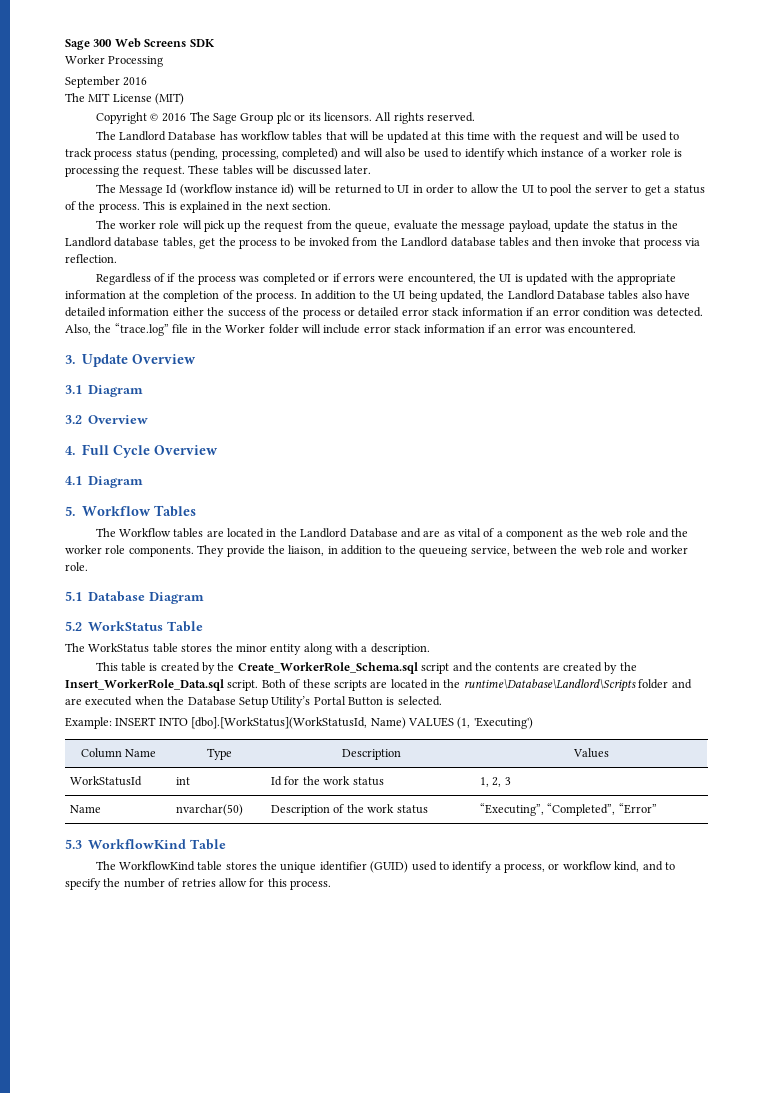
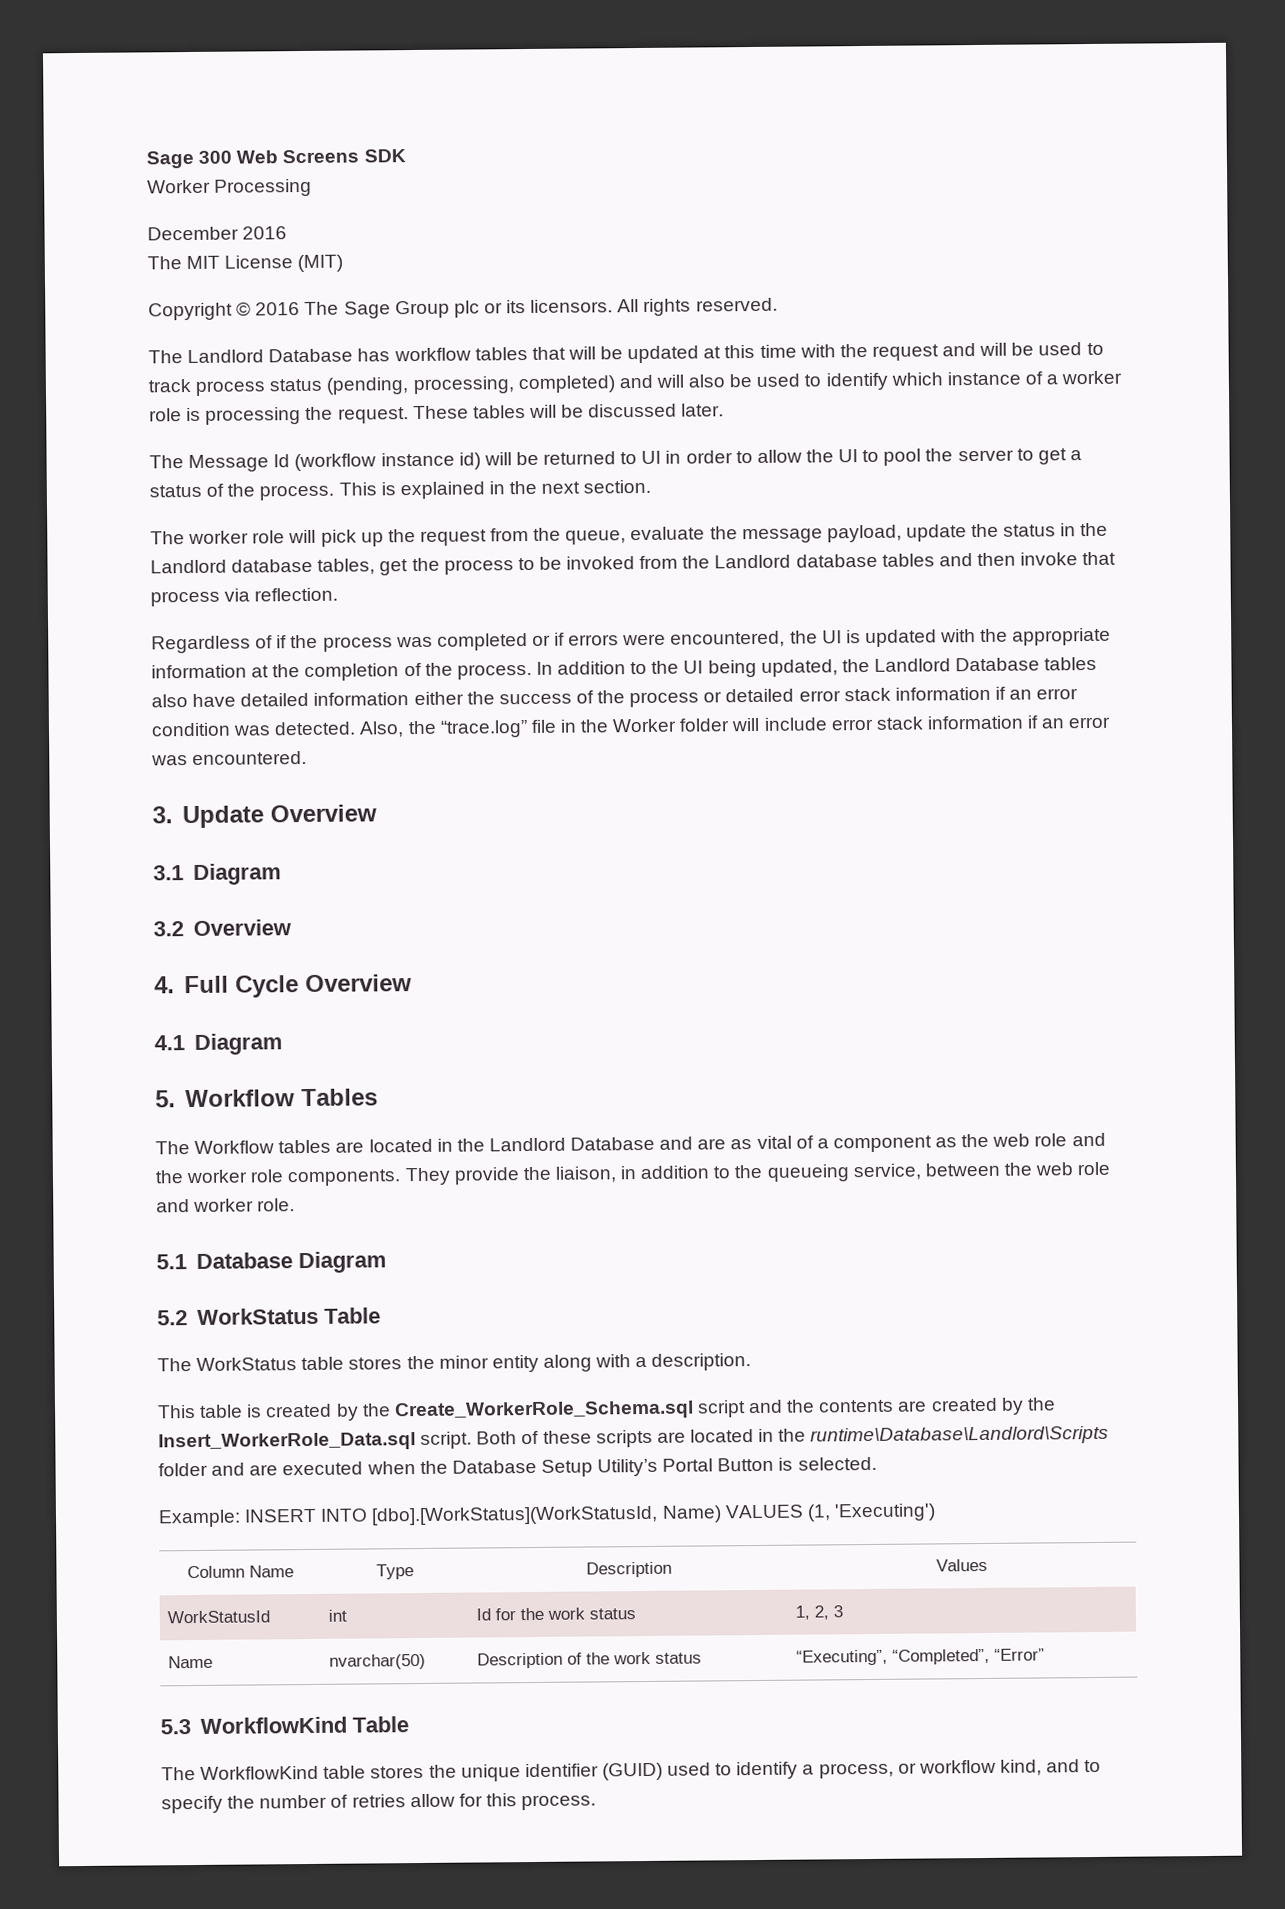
- September 2016
+ December 2016

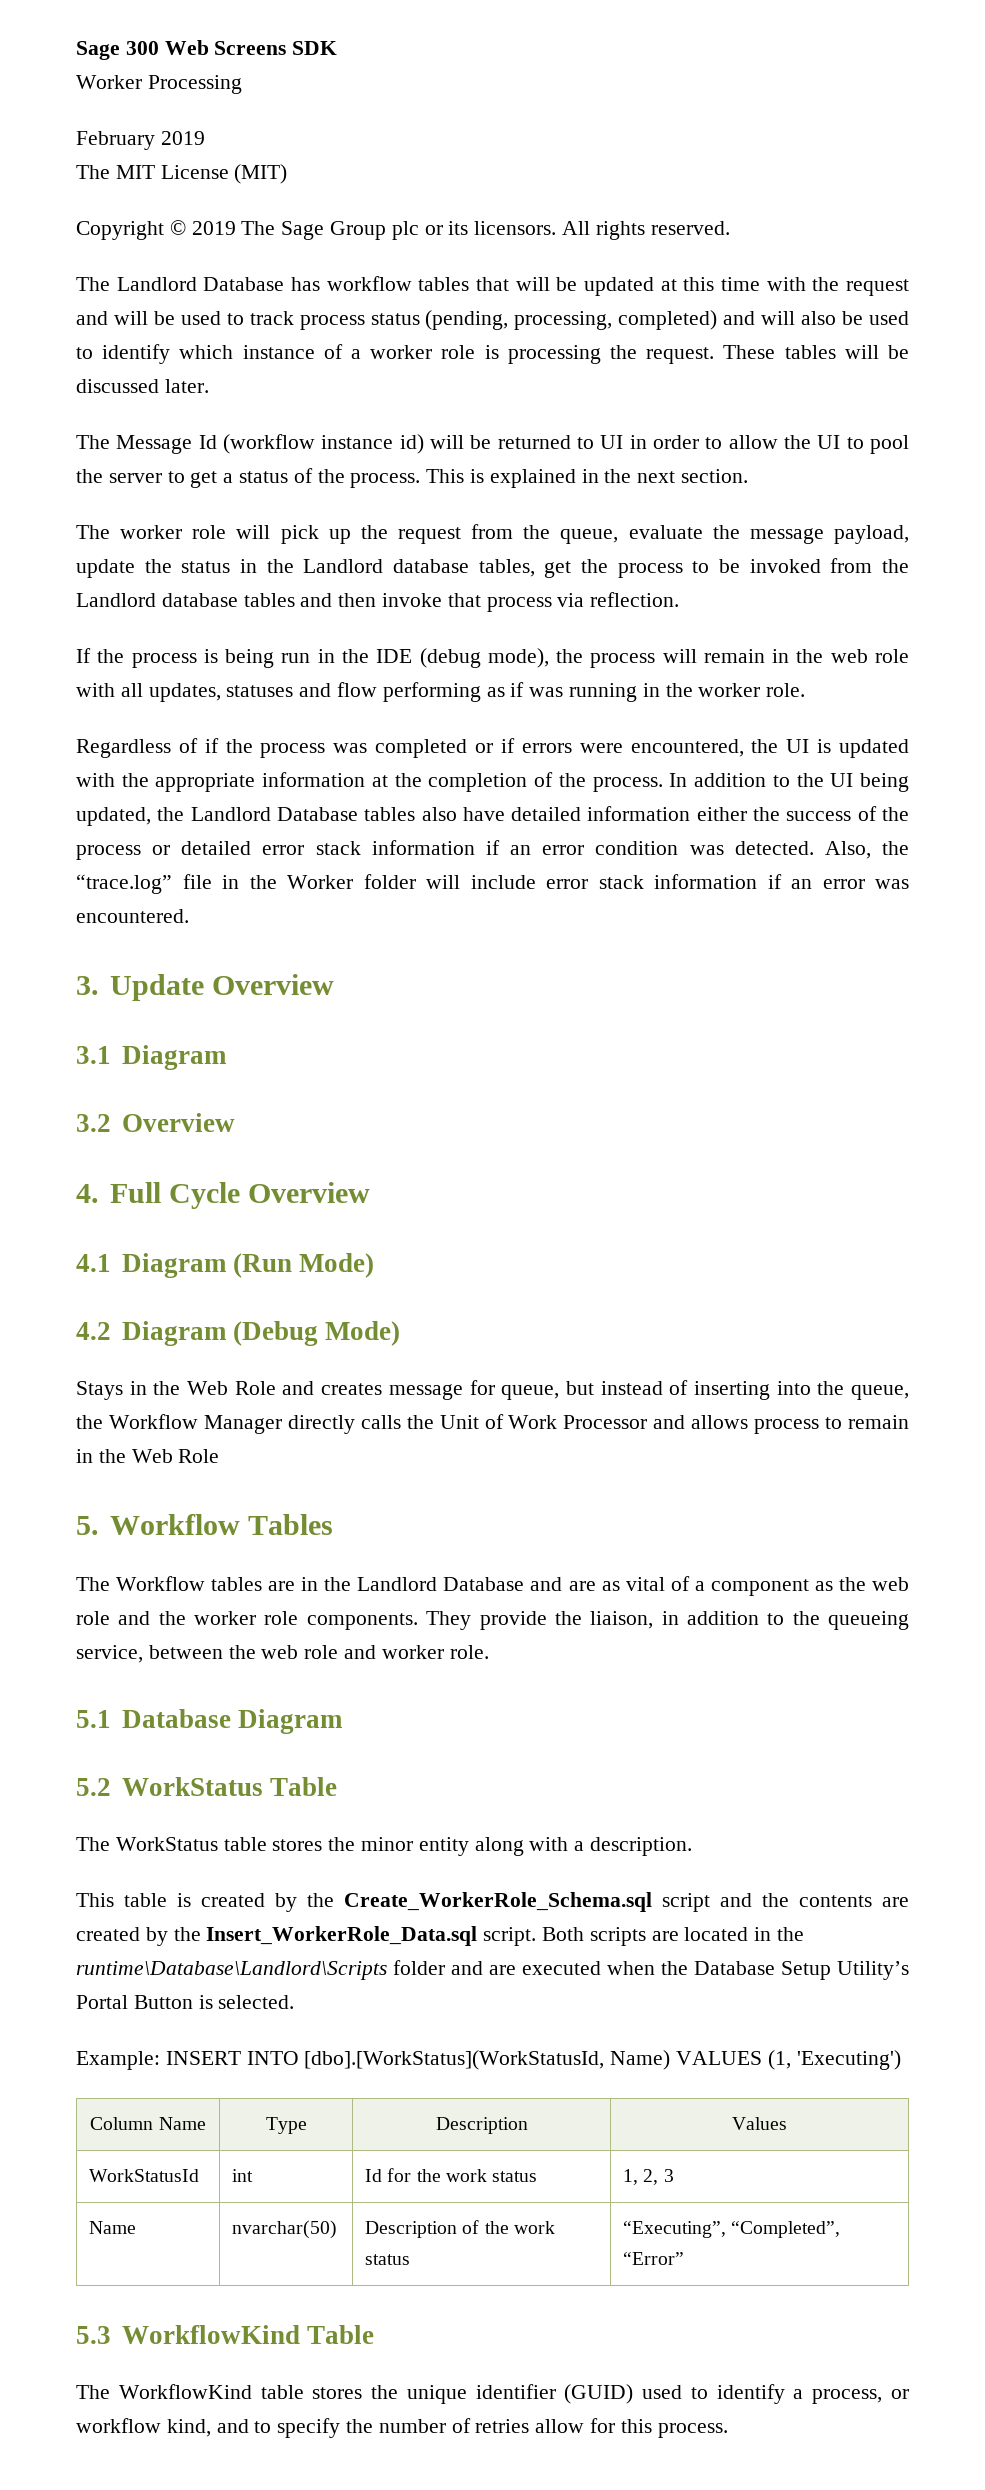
- December 2016
+ February 2019
- Copyright © 2016 The Sage Group plc or its licensors.
+ Copyright © 2019 The Sage Group plc or its licensors.
+ If the process is being run in the IDE (debug mode), the process will remain in the web role with all updates, statuses and flow performing as if was running in the worker role.
- 4.1 Diagram
+ 4.1 Diagram (Run Mode)
+ 4.2 Diagram (Debug Mode)
+ Stays in the Web Role and creates message for queue, but instead of inserting into the queue, the Workflow Manager directly calls the Unit of Work Processor and allows process to remain in the Web Role
- The Workflow tables are located in the Landlord Database and are as vital of a component as the web role and the worker role components.
+ The Workflow tables are in the Landlord Database and are as vital of a component as the web role and the worker role components.
- Both of these scripts are located in the runtime\Database\Landlord\Scripts folder and are executed when the Database Setup Utility’s Portal Button is selected.
+ Both scripts are located in the runtime\Database\Landlord\Scripts folder and are executed when the Database Setup Utility’s Portal Button is selected.

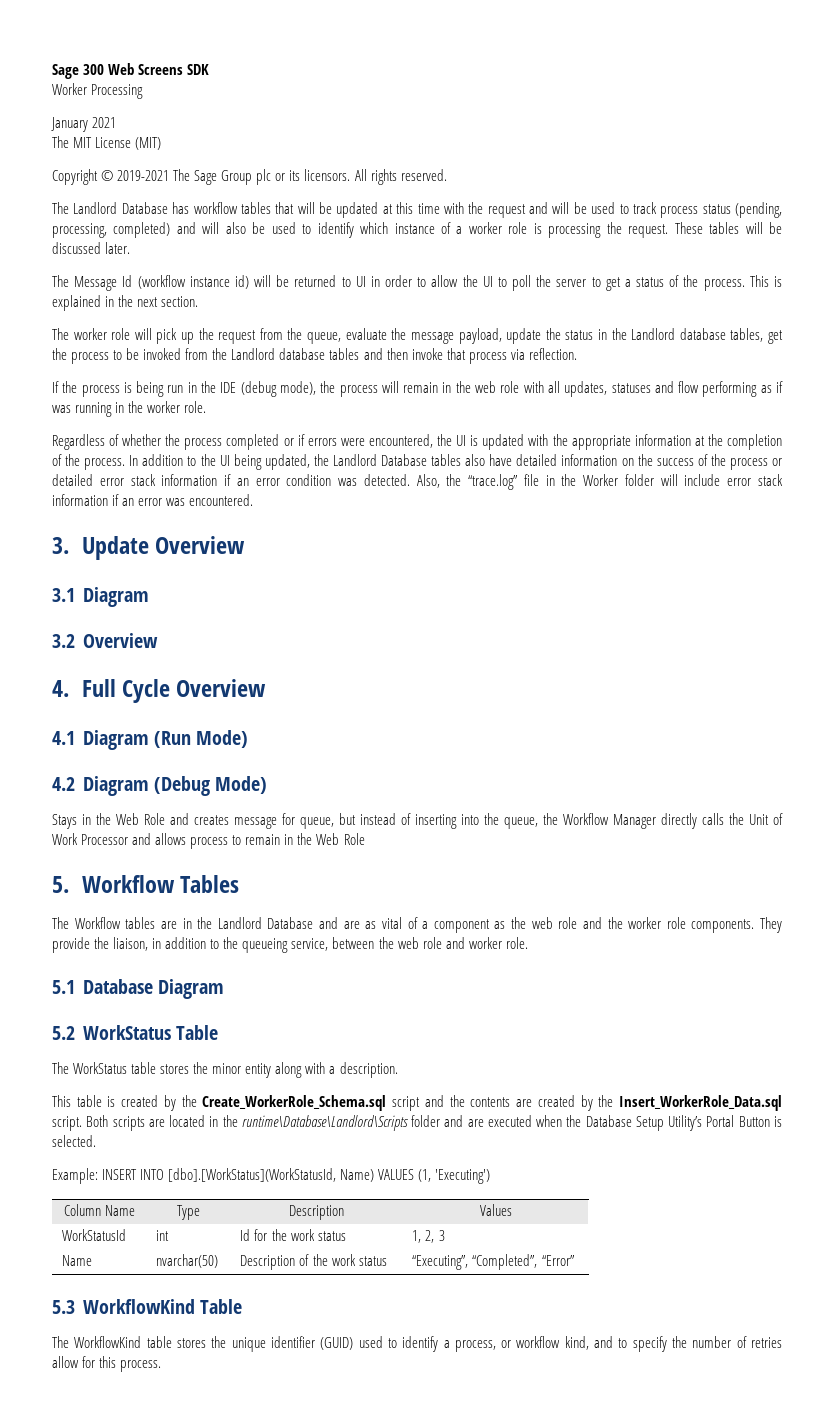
- February 2019
+ January 2021
- Copyright © 2019 The Sage Group plc or its licensors.
+ Copyright © 2019-2021 The Sage Group plc or its licensors.
- The Message Id (workflow instance id) will be returned to UI in order to allow the UI to pool the server to get a status of the process.
+ The Message Id (workflow instance id) will be returned to UI in order to allow the UI to poll the server to get a status of the process.
- Regardless of if the process was completed or if errors were encountered, the UI is updated with the appropriate information at the completion of the process.
+ Regardless of whether the process completed or if errors were encountered, the UI is updated with the appropriate information at the completion of the process.
- In addition to the UI being updated, the Landlord Database tables also have detailed information either the success of the process or detailed error stack information if an error condition was detected.
+ In addition to the UI being updated, the Landlord Database tables also have detailed information on the success of the process or detailed error stack information if an error condition was detected.

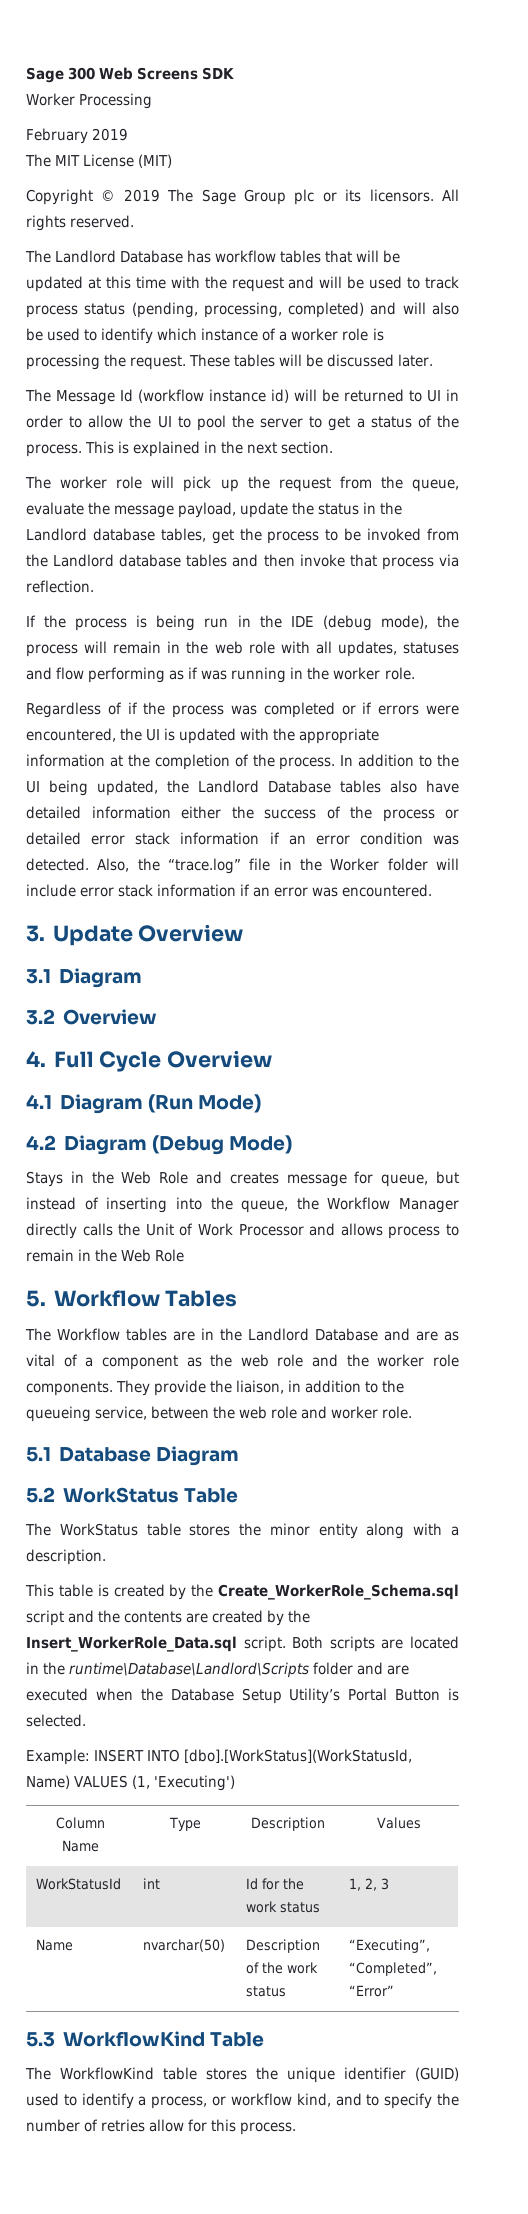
- January 2021
+ February 2019
- Copyright © 2019-2021 The Sage Group plc or its licensors.
+ Copyright © 2019 The Sage Group plc or its licensors.
- The Message Id (workflow instance id) will be returned to UI in order to allow the UI to poll the server to get a status of the process.
+ The Message Id (workflow instance id) will be returned to UI in order to allow the UI to pool the server to get a status of the process.
- Regardless of whether the process completed or if errors were encountered, the UI is updated with the appropriate information at the completion of the process.
+ Regardless of if the process was completed or if errors were encountered, the UI is updated with the appropriate information at the completion of the process.
- In addition to the UI being updated, the Landlord Database tables also have detailed information on the success of the process or detailed error stack information if an error condition was detected.
+ In addition to the UI being updated, the Landlord Database tables also have detailed information either the success of the process or detailed error stack information if an error condition was detected.

